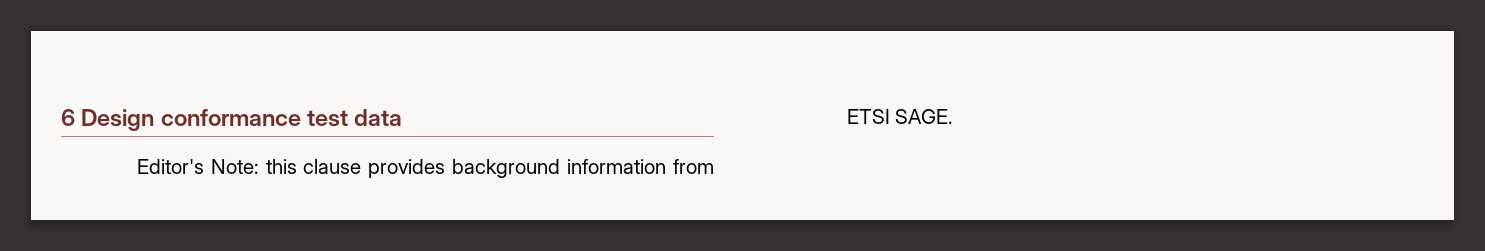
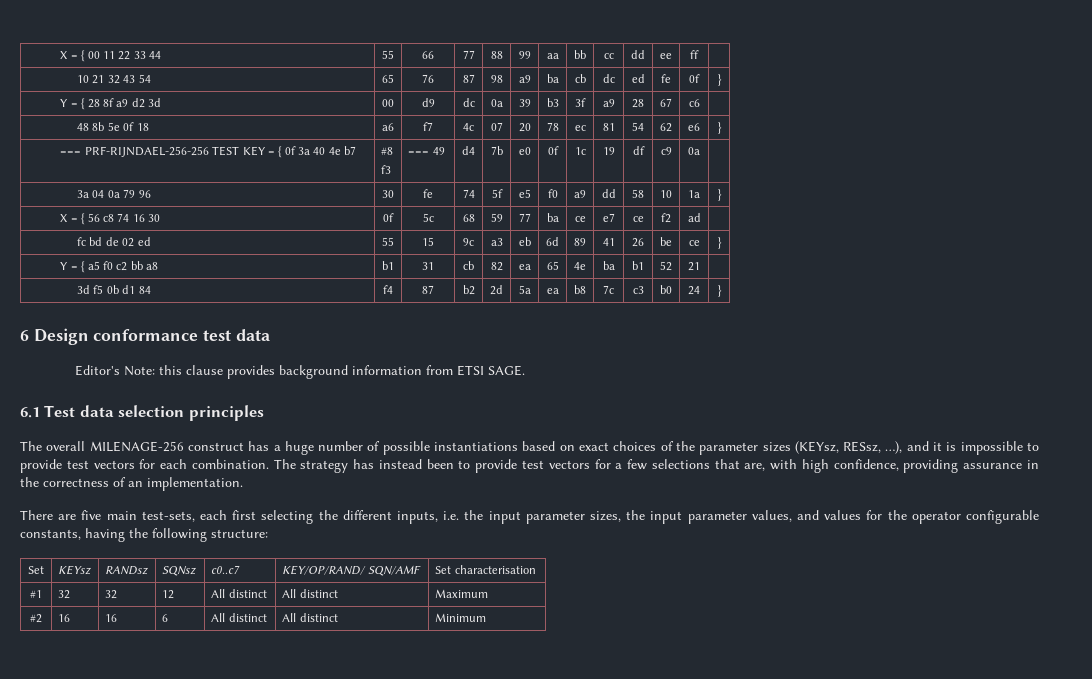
+ X = { 00 11 22 33 44 | 55 | 66 | 77 | 88 | 99 | aa | bb | cc | dd | ee | ff |
+ 10 21 32 43 54 | 65 | 76 | 87 | 98 | a9 | ba | cb | dc | ed | fe | 0f | }
+ Y = { 28 8f a9 d2 3d | 00 | d9 | dc | 0a | 39 | b3 | 3f | a9 | 28 | 67 | c6 |
+ 48 8b 5e 0f 18 | a6 | f7 | 4c | 07 | 20 | 78 | ec | 81 | 54 | 62 | e6 | }
+ === PRF-RIJNDAEL-256-256 TEST KEY = { 0f 3a 40 4e b7 | #8
+ f3 | === 49 | d4 | 7b | e0 | 0f | 1c | 19 | df | c9 | 0a |
+ 3a 04 0a 79 96 | 30 | fe | 74 | 5f | e5 | f0 | a9 | dd | 58 | 10 | 1a | }
+ X = { 56 c8 74 16 30 | 0f | 5c | 68 | 59 | 77 | ba | ce | e7 | ce | f2 | ad |
+ fc bd de 02 ed | 55 | 15 | 9c | a3 | eb | 6d | 89 | 41 | 26 | be | ce | }
+ Y = { a5 f0 c2 bb a8 | b1 | 31 | cb | 82 | ea | 65 | 4e | ba | b1 | 52 | 21 |
+ 3d f5 0b d1 84 | f4 | 87 | b2 | 2d | 5a | ea | b8 | 7c | c3 | b0 | 24 | }
+ 6.1 Test data selection principles
+ The overall MILENAGE-256 construct has a huge number of possible instantiations based on exact choices of the parameter sizes (KEYsz, RESsz, …), and it is impossible to provide test vectors for each combination. The strategy has instead been to provide test vectors for a few selections that are, with high confidence, providing assurance in the correctness of an implementation.
+ There are five main test-sets, each first selecting the different inputs, i.e. the input parameter sizes, the input parameter values, and values for the operator configurable constants, having the following structure:
+ Set | KEYsz | RANDsz | SQNsz | c0..c7 | KEY/OP/RAND/ SQN/AMF | Set characterisation
+ #1 | 32 | 32 | 12 | All distinct | All distinct | Maximum
+ #2 | 16 | 16 | 6 | All distinct | All distinct | Minimum

